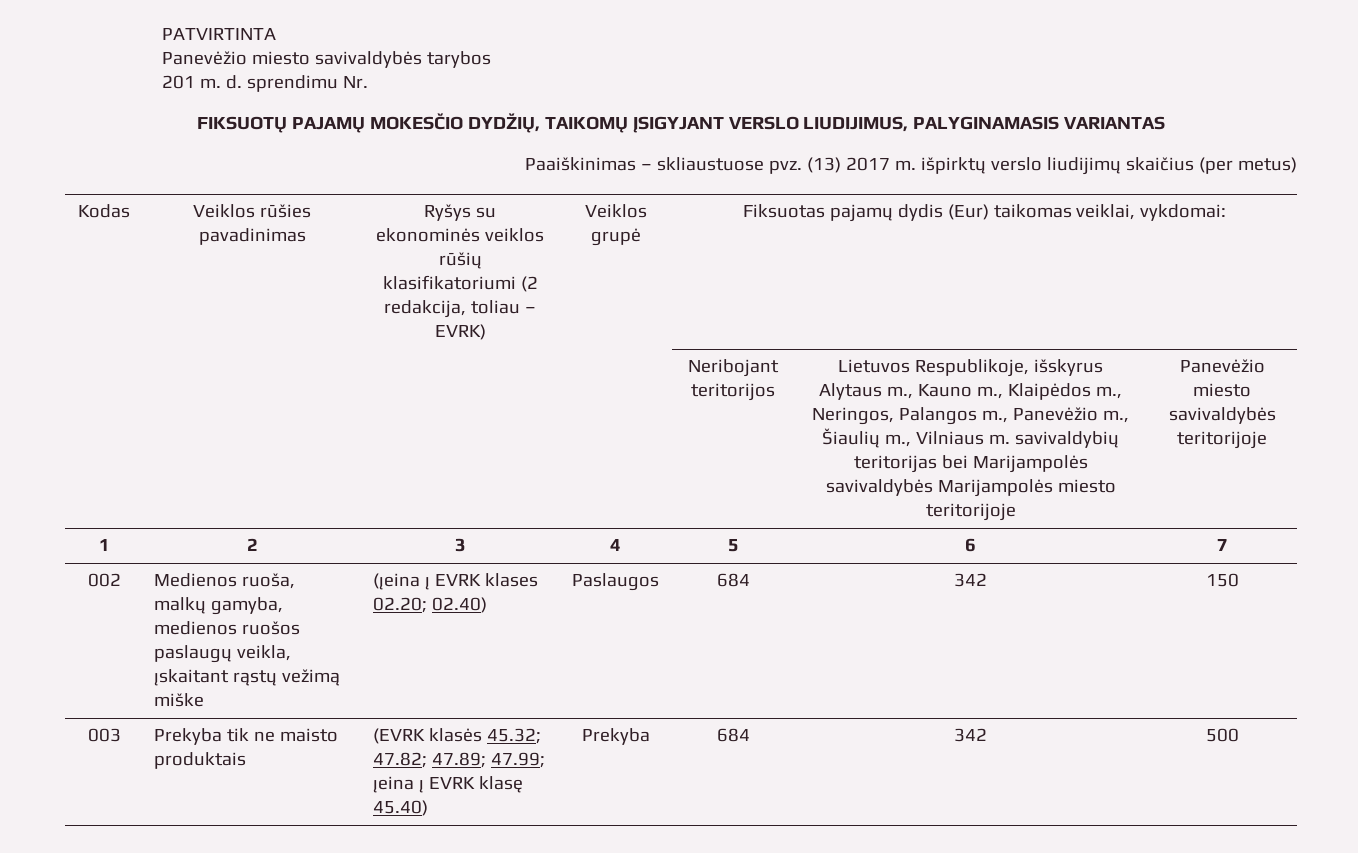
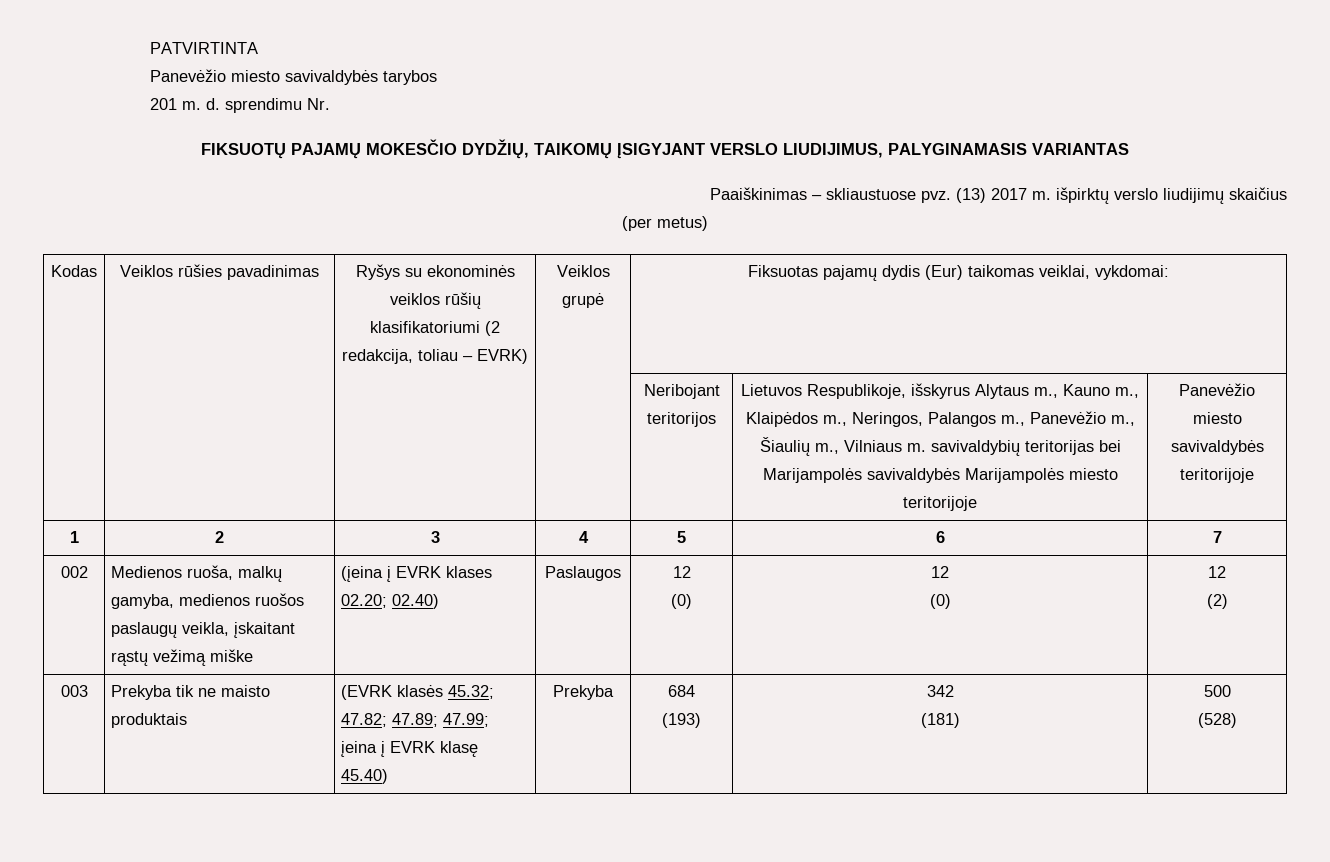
- (13) 2017 m. išpirktų verslo liudijimų skaičius (per metus)
+ (13) 2017 m. išpirktų verslo liudijimų skaičius
+ (per metus)
- 002 | Medienos ruoša, malkų gamyba, medienos ruošos paslaugų veikla, įskaitant rąstų vežimą miške | (įeina į EVRK klases 02.20; 02.40) | Paslaugos | 684 | 342 | 150
+ 002 | Medienos ruoša, malkų gamyba, medienos ruošos paslaugų veikla, įskaitant rąstų vežimą miške | (įeina į EVRK klases 02.20; 02.40) | Paslaugos | 12
+ (0) | 12
+ (0) | 12
+ (2)
- 003 | Prekyba tik ne maisto produktais | (EVRK klasės 45.32; 47.82; 47.89; 47.99; įeina į EVRK klasę 45.40) | Prekyba | 684 | 342 | 500
+ 003 | Prekyba tik ne maisto produktais | (EVRK klasės 45.32; 47.82; 47.89; 47.99; įeina į EVRK klasę 45.40) | Prekyba | 684
+ (193) | 342
+ (181) | 500
+ (528)

